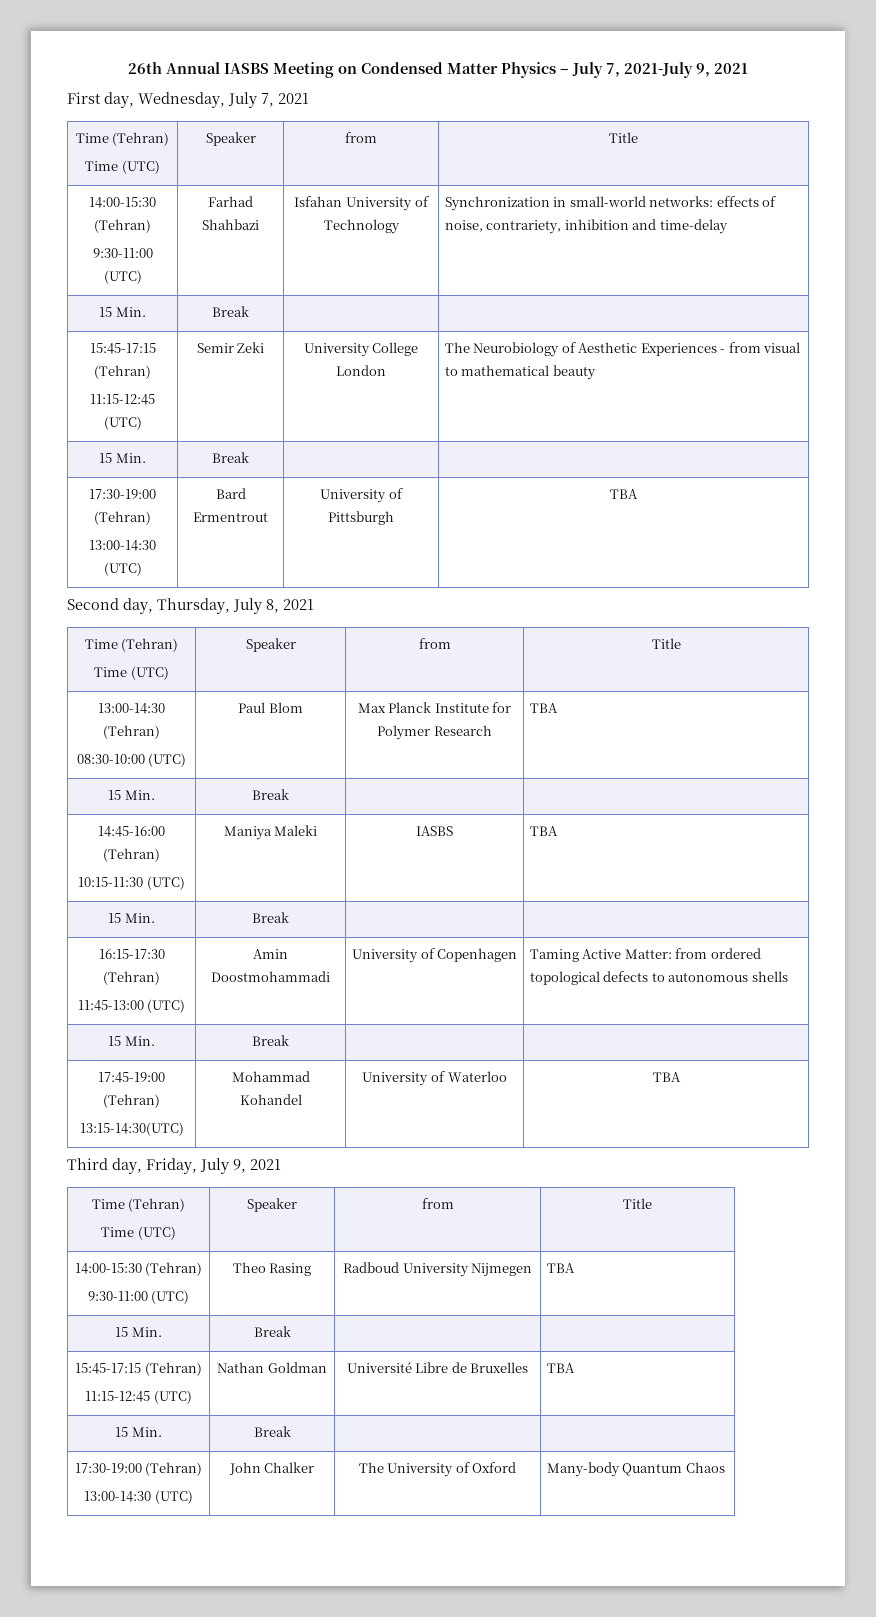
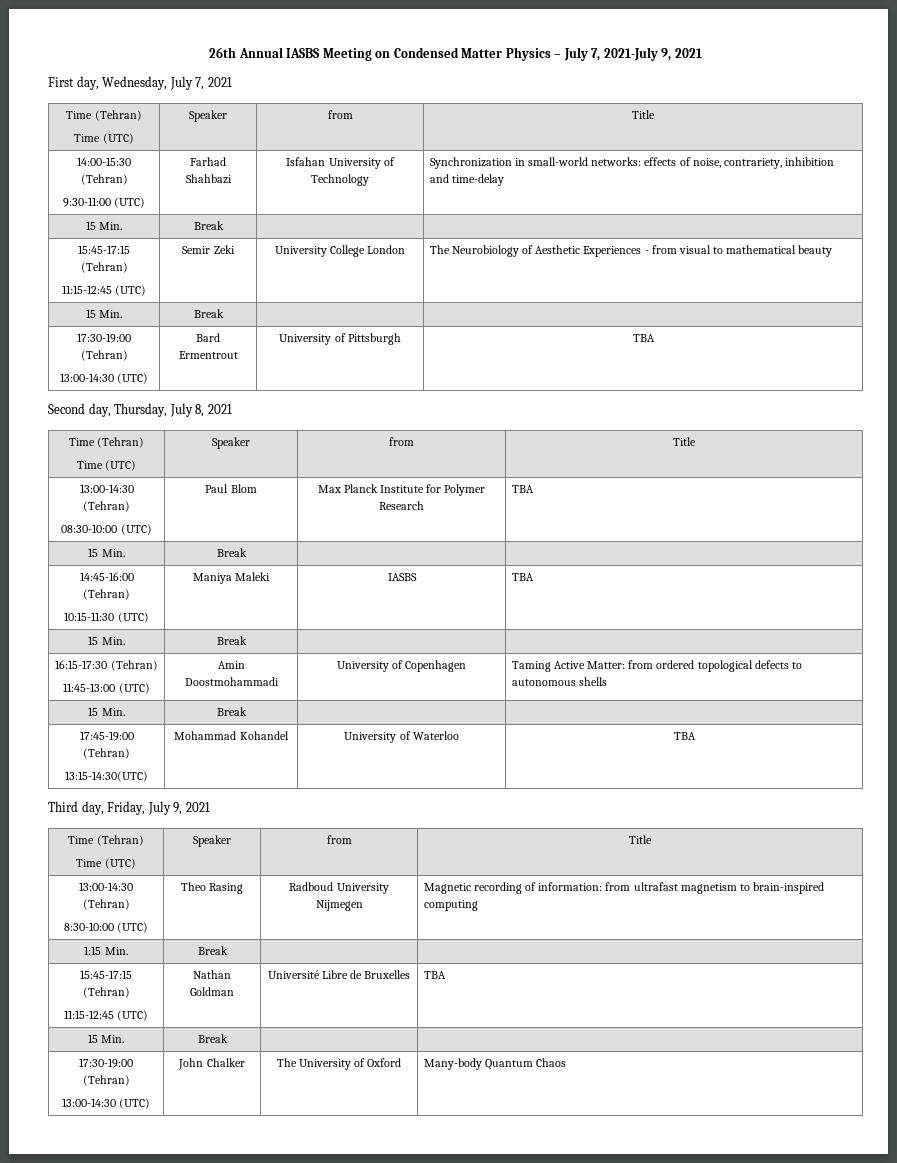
  Third day, Friday, July 9, 2021
  Time (Tehran)
  Time (UTC) | Speaker | from | Title
- 14:00-15:30 (Tehran)
- 9:30-11:00 (UTC) | Theo Rasing | Radboud University Nijmegen | TBA
- 15 Min. | Break | |
+ 13:00-14:30 (Tehran)
+ 8:30-10:00 (UTC) | Theo Rasing | Radboud University Nijmegen | Magnetic recording of information: from ultrafast magnetism to brain-inspired computing
+ 1:15 Min. | Break | |

